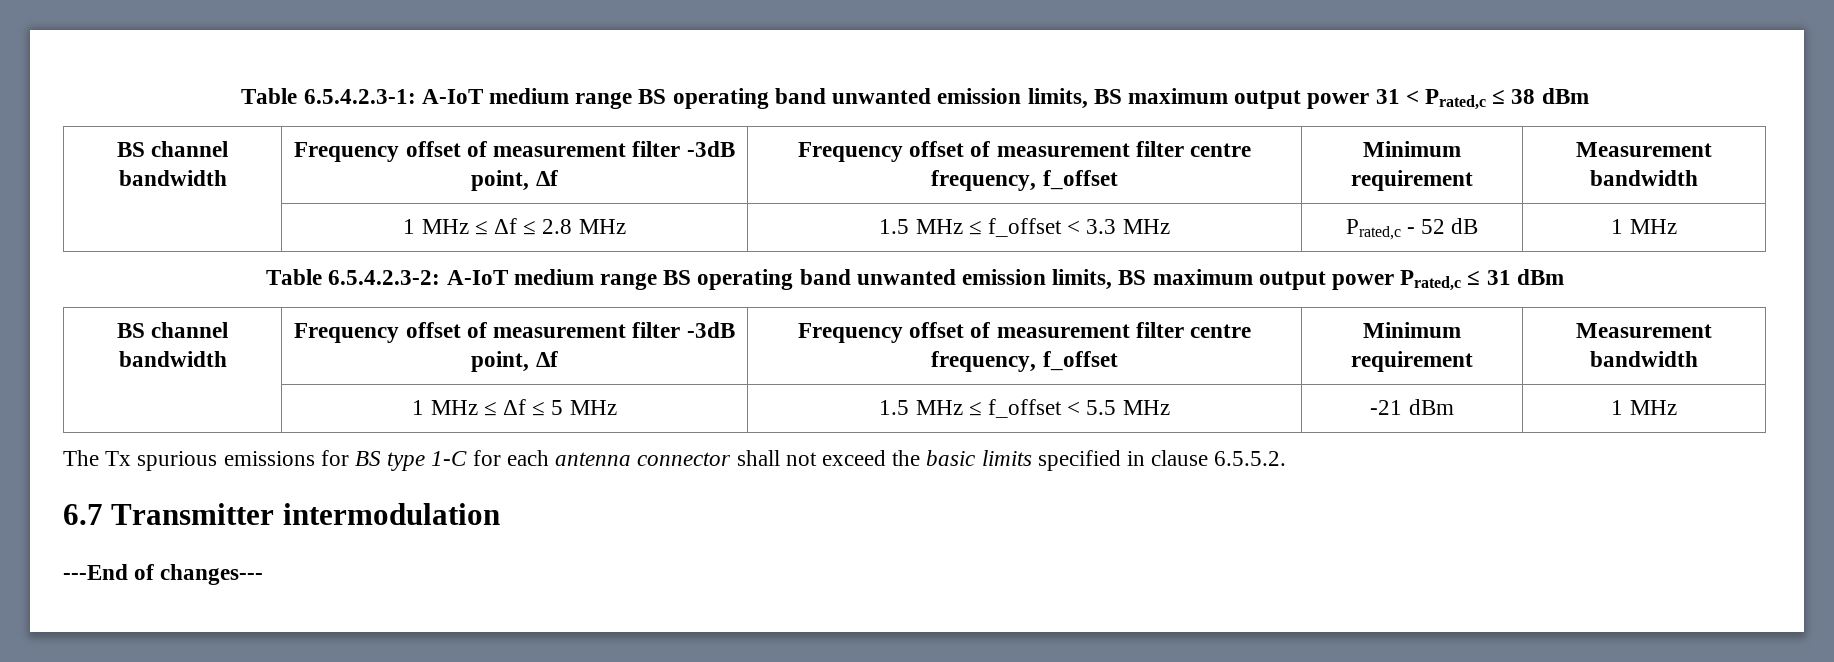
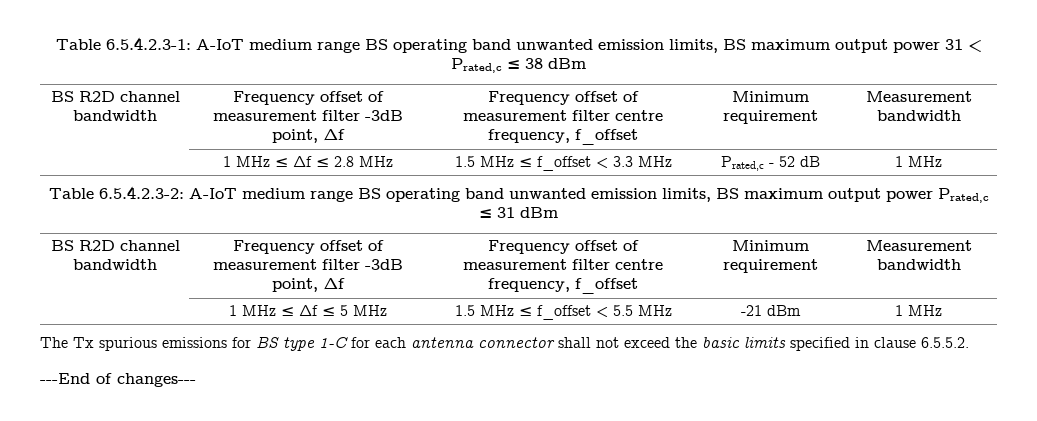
  Table 6.5.4.2.3-1: A-IoT medium range BS operating band unwanted emission limits, BS maximum output power 31 < Prated,c ≤ 38 dBm
- BS channel bandwidth | Frequency offset of measurement filter -3dB point, Δf | Frequency offset of measurement filter centre frequency, f_offset | Minimum requirement | Measurement bandwidth
+ BS R2D channel bandwidth | Frequency offset of measurement filter -3dB point, Δf | Frequency offset of measurement filter centre frequency, f_offset | Minimum requirement | Measurement bandwidth
  Table 6.5.4.2.3-2: A-IoT medium range BS operating band unwanted emission limits, BS maximum output power Prated,c ≤ 31 dBm
- BS channel bandwidth | Frequency offset of measurement filter -3dB point, Δf | Frequency offset of measurement filter centre frequency, f_offset | Minimum requirement | Measurement bandwidth
+ BS R2D channel bandwidth | Frequency offset of measurement filter -3dB point, Δf | Frequency offset of measurement filter centre frequency, f_offset | Minimum requirement | Measurement bandwidth
- 6.7 Transmitter intermodulation

